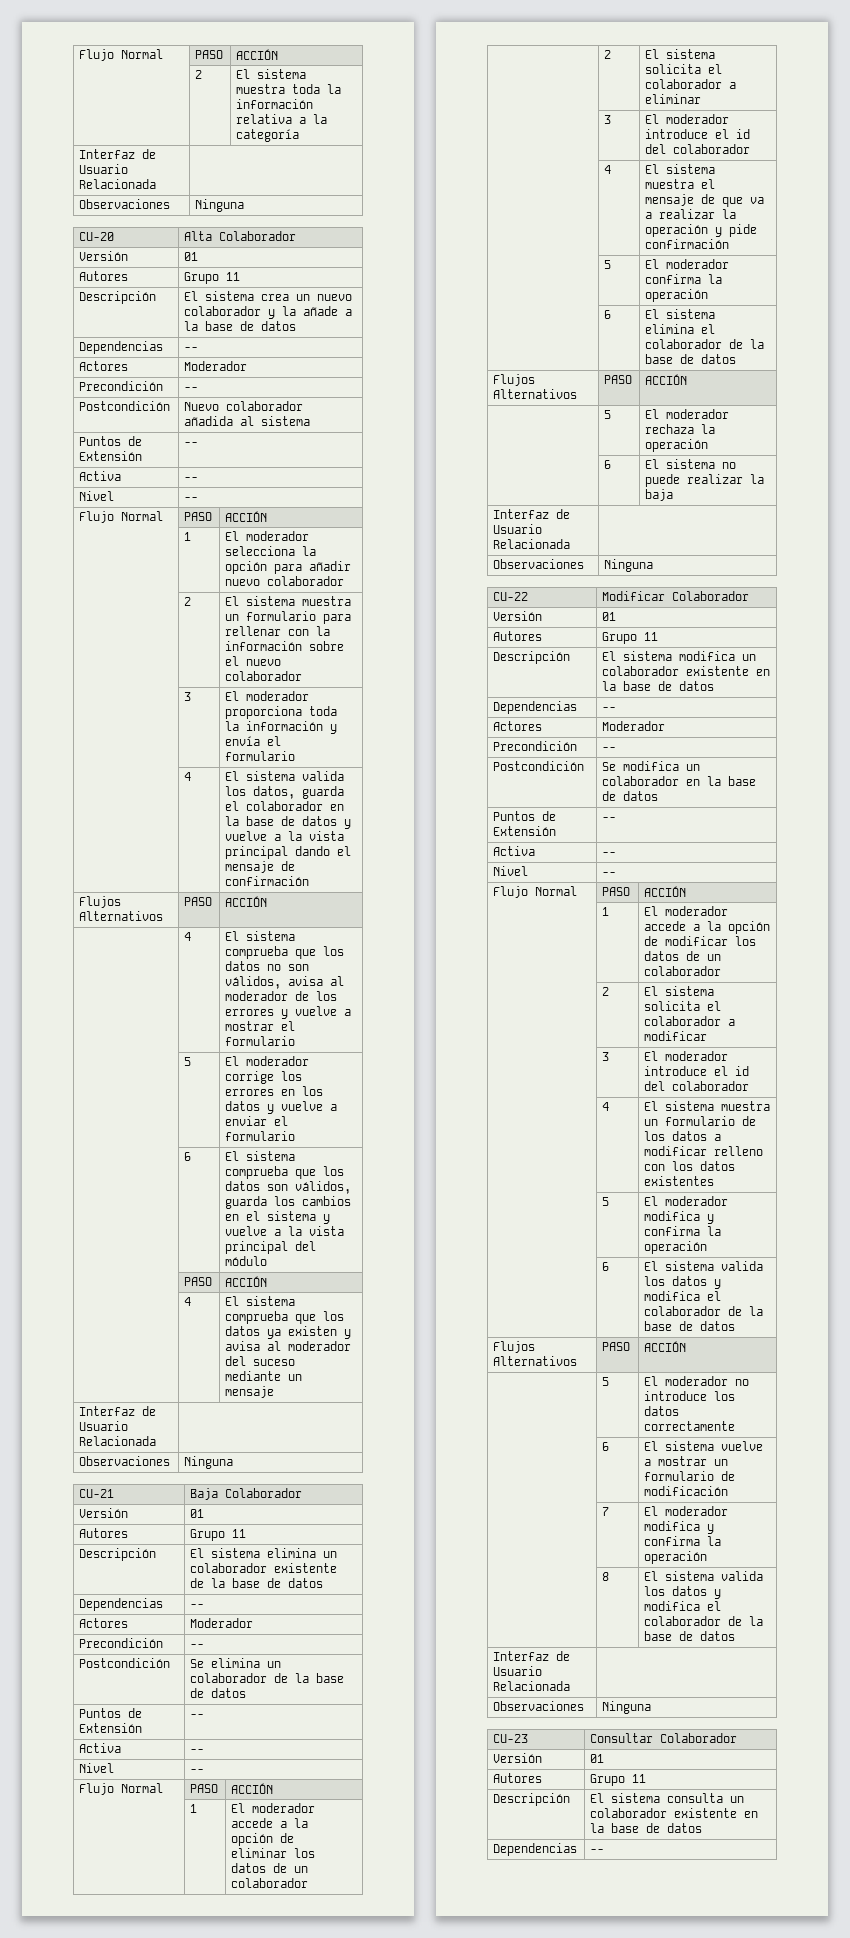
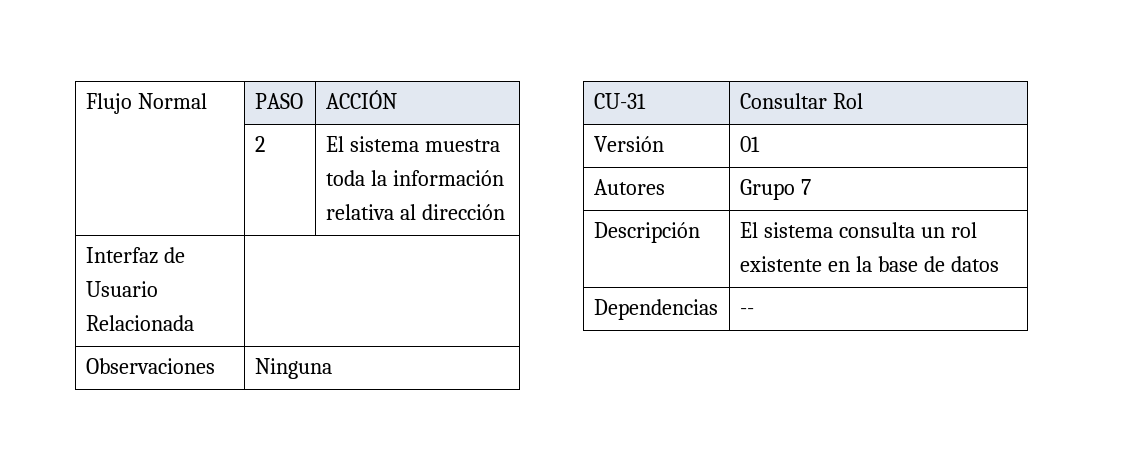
- | 2 | El sistema muestra toda la información relativa a la categoría
+ | 2 | El sistema muestra toda la información relativa al dirección
  Interfaz de Usuario Relacionada |
  Observaciones | Ninguna
- CU-20 | Alta Colaborador
+ CU-31 | Consultar Rol
  Versión | 01
- Autores | Grupo 11
- Descripción | El sistema crea un nuevo colaborador y la añade a la base de datos
- Dependencias | --
- Actores | Moderador
- Precondición | --
- Postcondición | Nuevo colaborador añadida al sistema
- Puntos de Extensión | --
- Activa | --
- Nivel | --
- Flujo Normal | PASO | ACCIÓN
- | 1 | El moderador selecciona la opción para añadir nuevo colaborador
- | 2 | El sistema muestra un formulario para rellenar con la información sobre el nuevo colaborador
- | 3 | El moderador proporciona toda la información y envía el formulario
- | 4 | El sistema valida los datos, guarda el colaborador en la base de datos y vuelve a la vista principal dando el mensaje de confirmación
- Flujos Alternativos | PASO | ACCIÓN
- | 4 | El sistema comprueba que los datos no son válidos, avisa al moderador de los errores y vuelve a mostrar el formulario
- | 5 | El moderador corrige los errores en los datos y vuelve a enviar el formulario
- | 6 | El sistema comprueba que los datos son válidos, guarda los cambios en el sistema y vuelve a la vista principal del módulo
- | PASO | ACCIÓN
- | 4 | El sistema comprueba que los datos ya existen y avisa al moderador del suceso mediante un mensaje
- Interfaz de Usuario Relacionada |
- Observaciones | Ninguna
- CU-21 | Baja Colaborador
- Versión | 01
- Autores | Grupo 11
- Descripción | El sistema elimina un colaborador existente de la base de datos
- Dependencias | --
- Actores | Moderador
- Precondición | --
- Postcondición | Se elimina un colaborador de la base de datos
- Puntos de Extensión | --
- Activa | --
- Nivel | --
- Flujo Normal | PASO | ACCIÓN
- | 1 | El moderador accede a la opción de eliminar los datos de un colaborador
- | 2 | El sistema solicita el colaborador a eliminar
- | 3 | El moderador introduce el id del colaborador
- | 4 | El sistema muestra el mensaje de que va a realizar la operación y pide confirmación
- | 5 | El moderador confirma la operación
- | 6 | El sistema elimina el colaborador de la base de datos
- Flujos Alternativos | PASO | ACCIÓN
- | 5 | El moderador rechaza la operación
- | 6 | El sistema no puede realizar la baja
- Interfaz de Usuario Relacionada |
- Observaciones | Ninguna
- CU-22 | Modificar Colaborador
- Versión | 01
- Autores | Grupo 11
- Descripción | El sistema modifica un colaborador existente en la base de datos
- Dependencias | --
- Actores | Moderador
- Precondición | --
- Postcondición | Se modifica un colaborador en la base de datos
- Puntos de Extensión | --
- Activa | --
- Nivel | --
- Flujo Normal | PASO | ACCIÓN
- | 1 | El moderador accede a la opción de modificar los datos de un colaborador
- | 2 | El sistema solicita el colaborador a modificar
- | 3 | El moderador introduce el id del colaborador
- | 4 | El sistema muestra un formulario de los datos a modificar relleno con los datos existentes
- | 5 | El moderador modifica y confirma la operación
- | 6 | El sistema valida los datos y modifica el colaborador de la base de datos
- Flujos Alternativos | PASO | ACCIÓN
- | 5 | El moderador no introduce los datos correctamente
- | 6 | El sistema vuelve a mostrar un formulario de modificación
- | 7 | El moderador modifica y confirma la operación
- | 8 | El sistema valida los datos y modifica el colaborador de la base de datos
- Interfaz de Usuario Relacionada |
- Observaciones | Ninguna
- CU-23 | Consultar Colaborador
- Versión | 01
- Autores | Grupo 11
- Descripción | El sistema consulta un colaborador existente en la base de datos
+ Autores | Grupo 7
+ Descripción | El sistema consulta un rol existente en la base de datos

